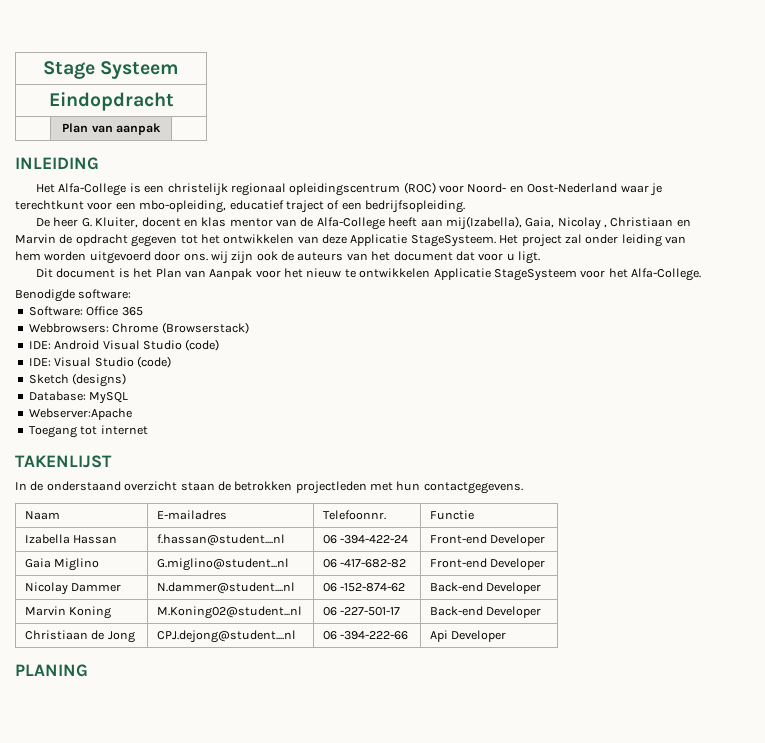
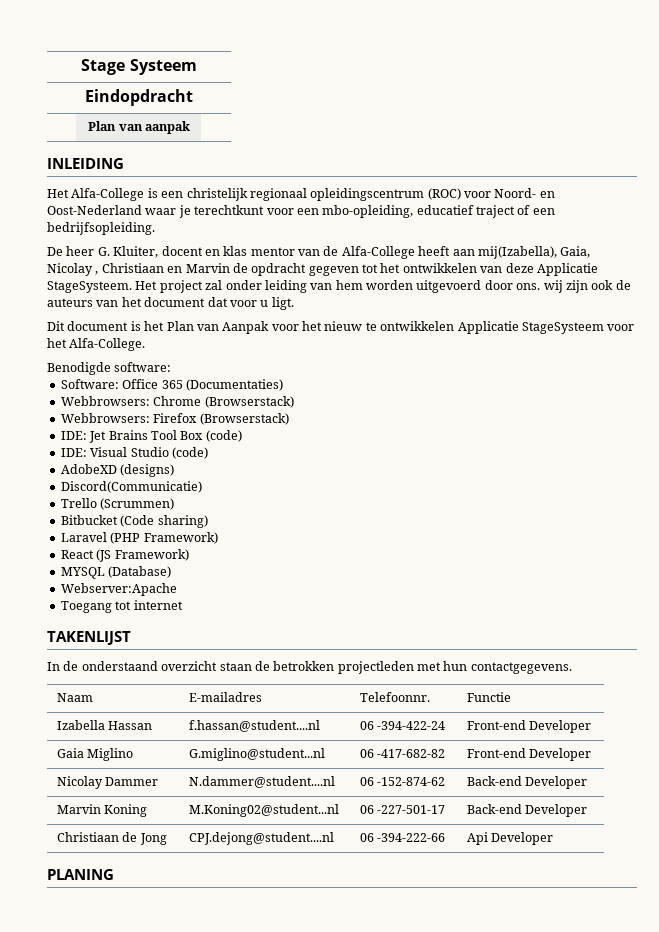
- Software: Office 365
+ Software: Office 365 (Documentaties)
- IDE: Android Visual Studio (code)
+ Webbrowsers: Firefox (Browserstack)
+ IDE: Jet Brains Tool Box (code)
- Sketch (designs)
+ AdobeXD (designs)
- Database: MySQL
+ Discord(Communicatie)
+ Trello (Scrummen)
+ Bitbucket (Code sharing)
+ Laravel (PHP Framework)
+ React (JS Framework)
+ MYSQL (Database)

